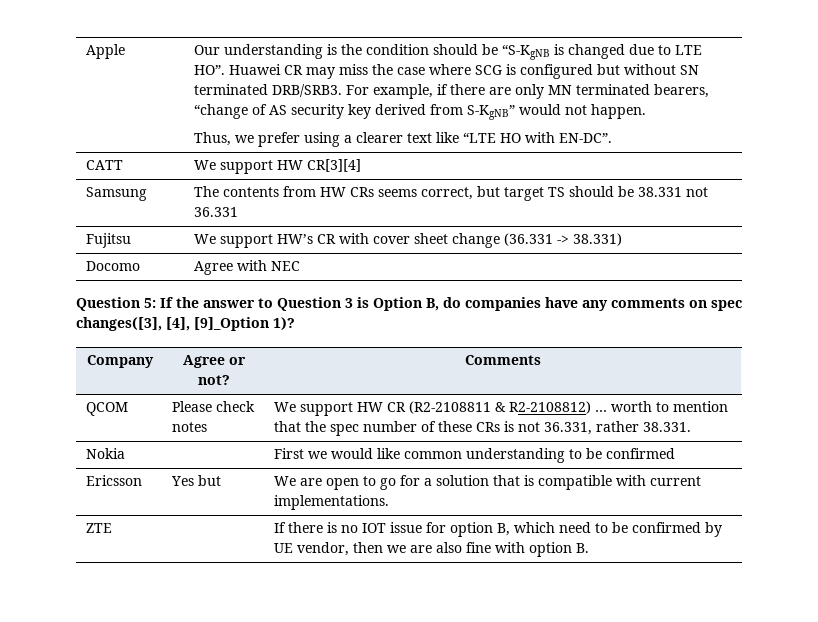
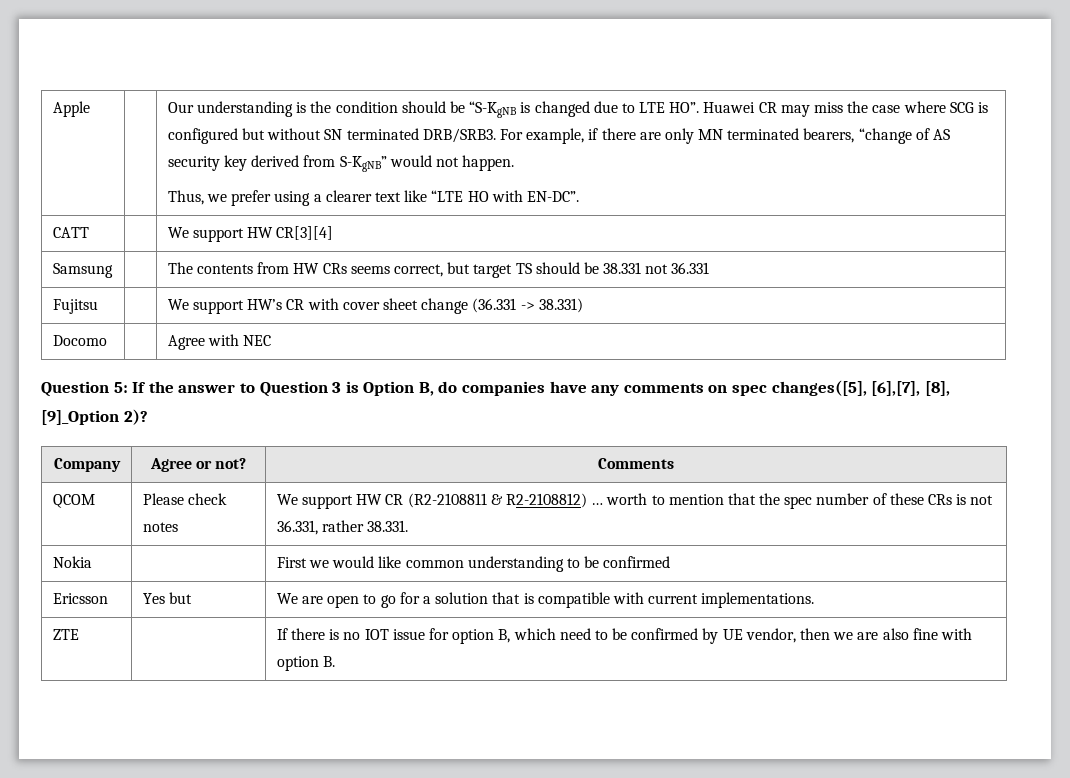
- Question 5: If the answer to Question 3 is Option B, do companies have any comments on spec changes([3], [4], [9]_Option 1)?
+ Question 5: If the answer to Question 3 is Option B, do companies have any comments on spec changes([5], [6],[7], [8], [9]_Option 2)?

